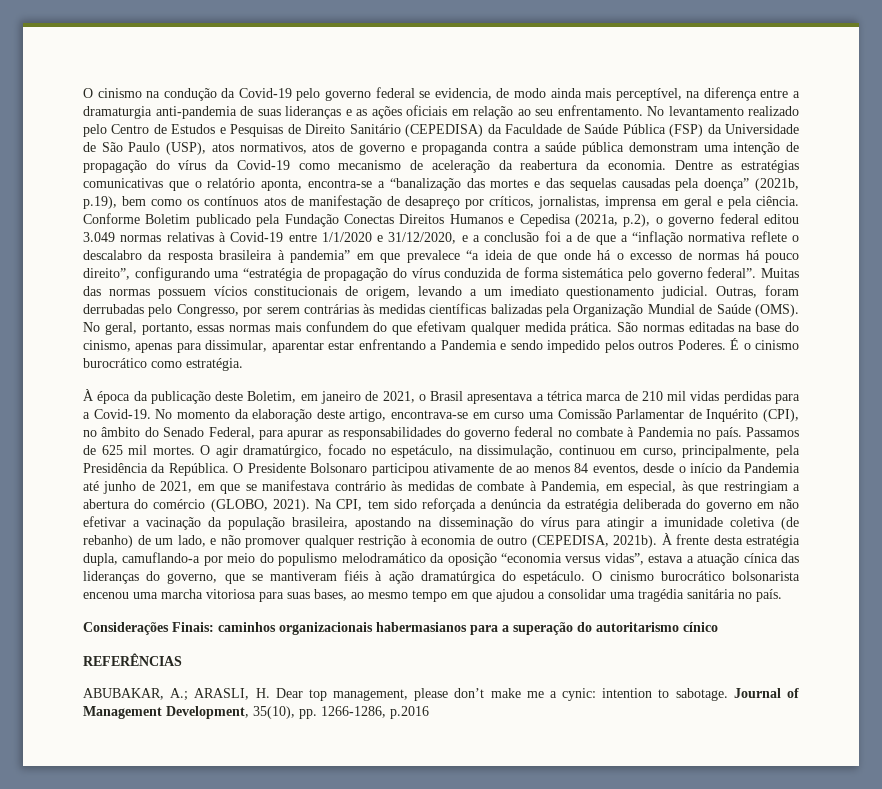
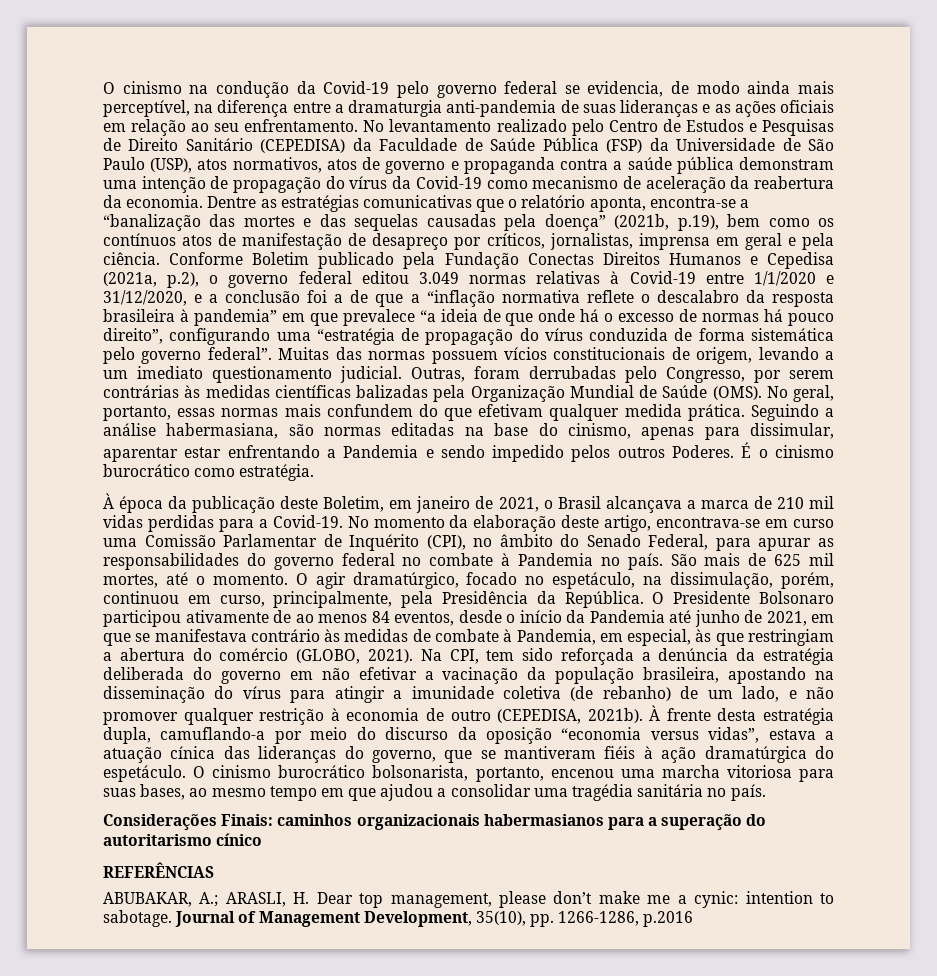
- São normas editadas na base do cinismo, apenas para dissimular, aparentar estar enfrentando a Pandemia e sendo impedido pelos outros Poderes.
+ Seguindo a análise habermasiana, são normas editadas na base do cinismo, apenas para dissimular, aparentar estar enfrentando a Pandemia e sendo impedido pelos outros Poderes.
- À época da publicação deste Boletim, em janeiro de 2021, o Brasil apresentava a tétrica marca de 210 mil vidas perdidas para a Covid-19.
+ À época da publicação deste Boletim, em janeiro de 2021, o Brasil alcançava a marca de 210 mil vidas perdidas para a Covid-19.
- Passamos de 625 mil mortes.
+ São mais de 625 mil mortes, até o momento.
- O agir dramatúrgico, focado no espetáculo, na dissimulação, continuou em curso, principalmente, pela Presidência da República.
+ O agir dramatúrgico, focado no espetáculo, na dissimulação, porém, continuou em curso, principalmente, pela Presidência da República.
- À frente desta estratégia dupla, camuflando-a por meio do populismo melodramático da oposição “economia versus vidas”, estava a atuação cínica das lideranças do governo, que se mantiveram fiéis à ação dramatúrgica do espetáculo.
+ À frente desta estratégia dupla, camuflando-a por meio do discurso da oposição “economia versus vidas”, estava a atuação cínica das lideranças do governo, que se mantiveram fiéis à ação dramatúrgica do espetáculo.
- O cinismo burocrático bolsonarista encenou uma marcha vitoriosa para suas bases, ao mesmo tempo em que ajudou a consolidar uma tragédia sanitária no país.
+ O cinismo burocrático bolsonarista, portanto, encenou uma marcha vitoriosa para suas bases, ao mesmo tempo em que ajudou a consolidar uma tragédia sanitária no país.

